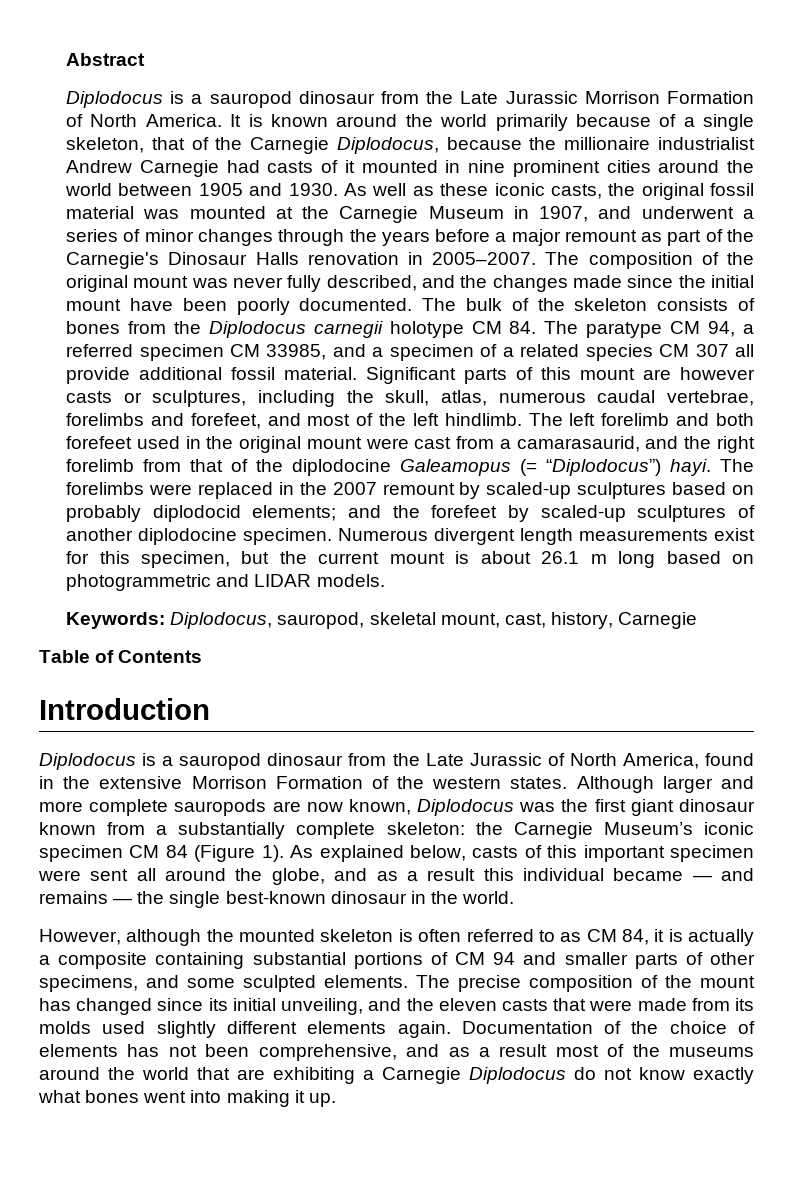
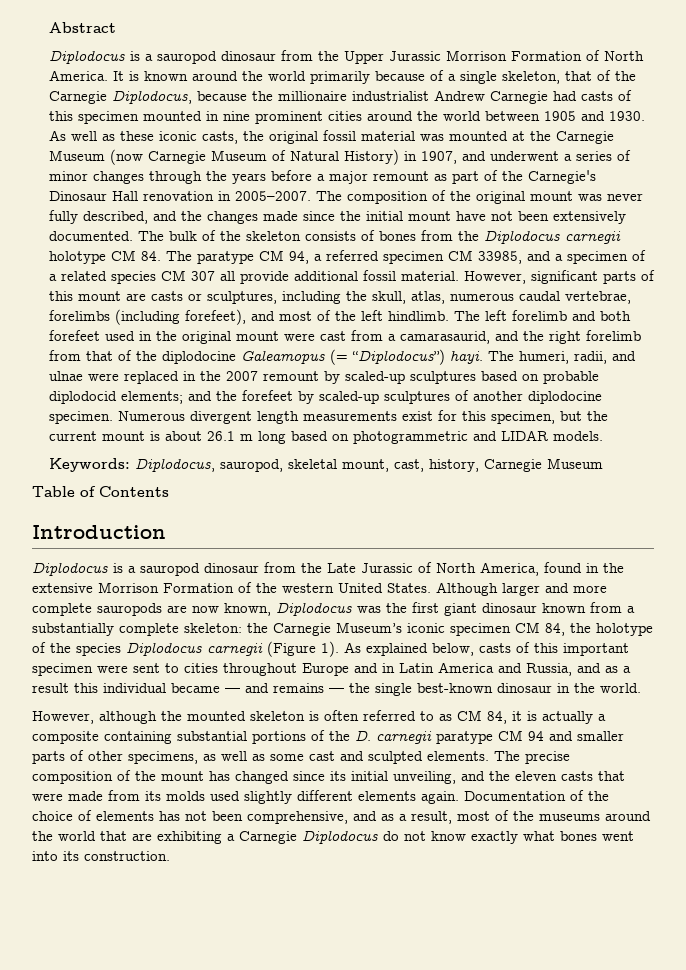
- Diplodocus is a sauropod dinosaur from the Late Jurassic Morrison Formation of North America.
+ Diplodocus is a sauropod dinosaur from the Upper Jurassic Morrison Formation of North America.
- It is known around the world primarily because of a single skeleton, that of the Carnegie Diplodocus, because the millionaire industrialist Andrew Carnegie had casts of it mounted in nine prominent cities around the world between 1905 and 1930.
+ It is known around the world primarily because of a single skeleton, that of the Carnegie Diplodocus, because the millionaire industrialist Andrew Carnegie had casts of this specimen mounted in nine prominent cities around the world between 1905 and 1930.
- As well as these iconic casts, the original fossil material was mounted at the Carnegie Museum in 1907, and underwent a series of minor changes through the years before a major remount as part of the Carnegie's Dinosaur Halls renovation in 2005–2007.
+ As well as these iconic casts, the original fossil material was mounted at the Carnegie Museum (now Carnegie Museum of Natural History) in 1907, and underwent a series of minor changes through the years before a major remount as part of the Carnegie's Dinosaur Hall renovation in 2005–2007.
- The composition of the original mount was never fully described, and the changes made since the initial mount have been poorly documented.
+ The composition of the original mount was never fully described, and the changes made since the initial mount have not been extensively documented.
- Significant parts of this mount are however casts or sculptures, including the skull, atlas, numerous caudal vertebrae, forelimbs and forefeet, and most of the left hindlimb.
+ However, significant parts of this mount are casts or sculptures, including the skull, atlas, numerous caudal vertebrae, forelimbs (including forefeet), and most of the left hindlimb.
- The forelimbs were replaced in the 2007 remount by scaled-up sculptures based on probably diplodocid elements; and the forefeet by scaled-up sculptures of another diplodocine specimen.
+ The humeri, radii, and ulnae were replaced in the 2007 remount by scaled-up sculptures based on probable diplodocid elements; and the forefeet by scaled-up sculptures of another diplodocine specimen.
- Keywords: Diplodocus, sauropod, skeletal mount, cast, history, Carnegie
+ Keywords: Diplodocus, sauropod, skeletal mount, cast, history, Carnegie Museum
- Diplodocus is a sauropod dinosaur from the Late Jurassic of North America, found in the extensive Morrison Formation of the western states.
+ Diplodocus is a sauropod dinosaur from the Late Jurassic of North America, found in the extensive Morrison Formation of the western United States.
- Although larger and more complete sauropods are now known, Diplodocus was the first giant dinosaur known from a substantially complete skeleton: the Carnegie Museum’s iconic specimen CM 84 (Figure 1).
+ Although larger and more complete sauropods are now known, Diplodocus was the first giant dinosaur known from a substantially complete skeleton: the Carnegie Museum’s iconic specimen CM 84, the holotype of the species Diplodocus carnegii (Figure 1).
- As explained below, casts of this important specimen were sent all around the globe, and as a result this individual became — and remains — the single best-known dinosaur in the world.
+ As explained below, casts of this important specimen were sent to cities throughout Europe and in Latin America and Russia, and as a result this individual became — and remains — the single best-known dinosaur in the world.
- However, although the mounted skeleton is often referred to as CM 84, it is actually a composite containing substantial portions of CM 94 and smaller parts of other specimens, and some sculpted elements.
+ However, although the mounted skeleton is often referred to as CM 84, it is actually a composite containing substantial portions of the D. carnegii paratype CM 94 and smaller parts of other specimens, as well as some cast and sculpted elements.
- Documentation of the choice of elements has not been comprehensive, and as a result most of the museums around the world that are exhibiting a Carnegie Diplodocus do not know exactly what bones went into making it up.
+ Documentation of the choice of elements has not been comprehensive, and as a result, most of the museums around the world that are exhibiting a Carnegie Diplodocus do not know exactly what bones went into its construction.

